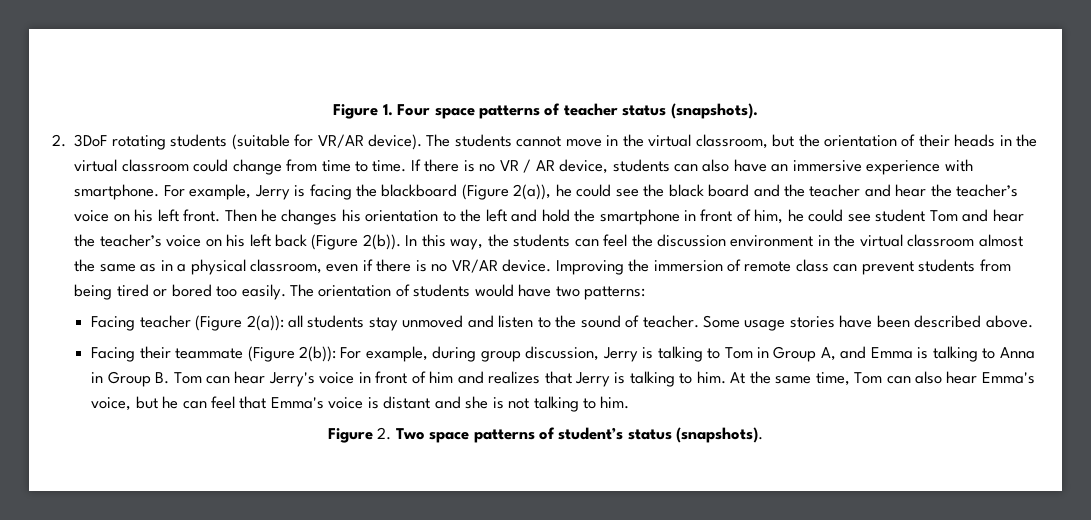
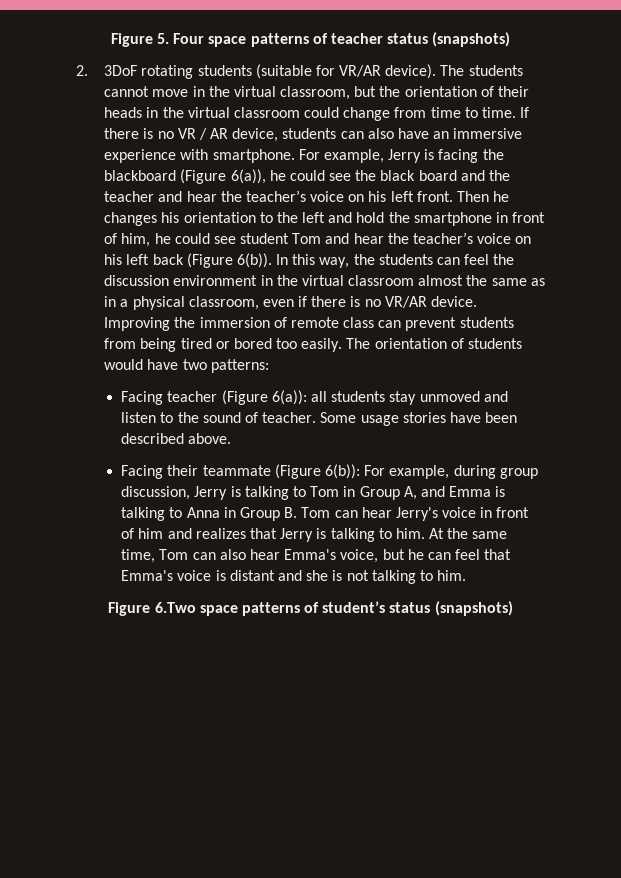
- Figure 1. Four space patterns of teacher status (snapshots).
+ Figure 5. Four space patterns of teacher status (snapshots)
- For example, Jerry is facing the blackboard (Figure 2(a)), he could see the black board and the teacher and hear the teacher’s voice on his left front.
+ For example, Jerry is facing the blackboard (Figure 6(a)), he could see the black board and the teacher and hear the teacher’s voice on his left front.
- Then he changes his orientation to the left and hold the smartphone in front of him, he could see student Tom and hear the teacher’s voice on his left back (Figure 2(b)).
+ Then he changes his orientation to the left and hold the smartphone in front of him, he could see student Tom and hear the teacher’s voice on his left back (Figure 6(b)).
- Facing teacher (Figure 2(a)): all students stay unmoved and listen to the sound of teacher.
+ Facing teacher (Figure 6(a)): all students stay unmoved and listen to the sound of teacher.
- Facing their teammate (Figure 2(b)): For example, during group discussion, Jerry is talking to Tom in Group A, and Emma is talking to Anna in Group B. Tom can hear Jerry's voice in front of him and realizes that Jerry is talking to him.
+ Facing their teammate (Figure 6(b)): For example, during group discussion, Jerry is talking to Tom in Group A, and Emma is talking to Anna in Group B. Tom can hear Jerry's voice in front of him and realizes that Jerry is talking to him.
- Figure 2. Two space patterns of student’s status (snapshots).
+ Figure 6.Two space patterns of student’s status (snapshots)

